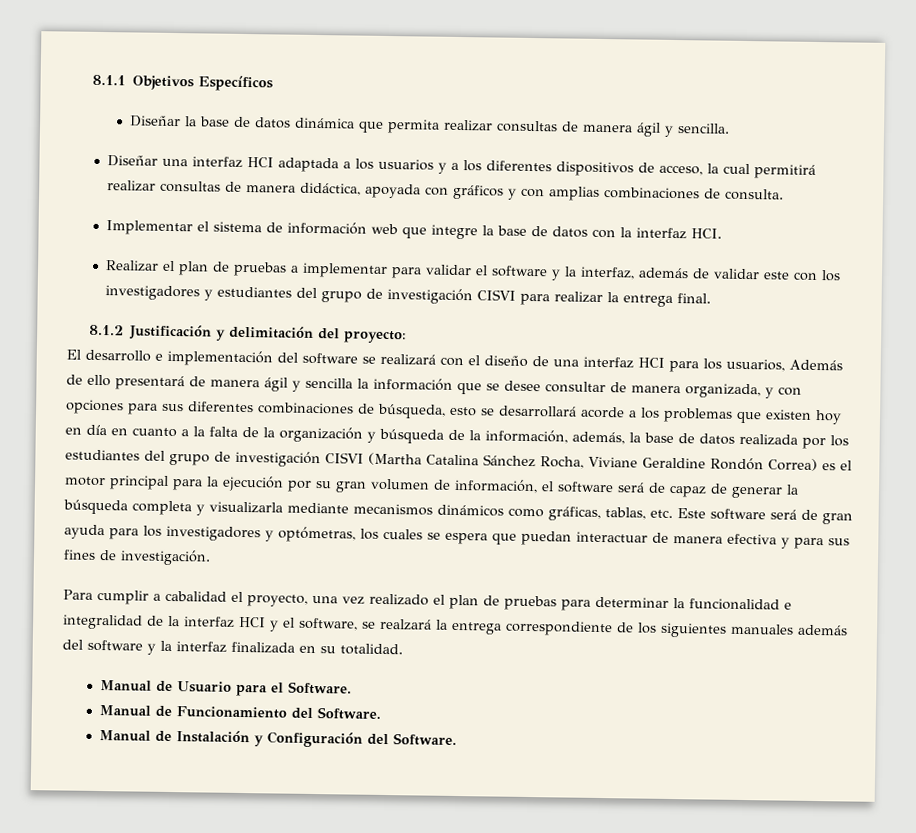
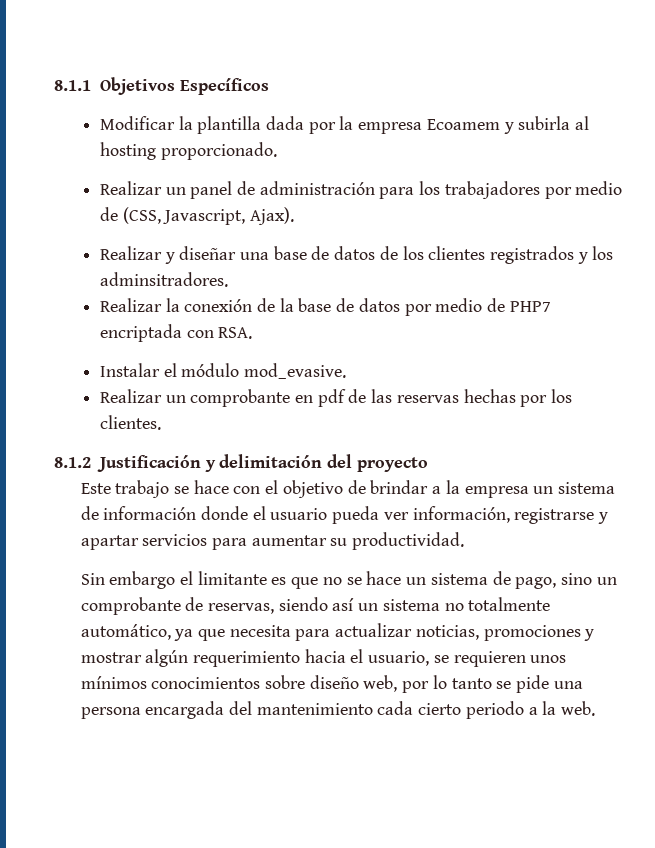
- Diseñar la base de datos dinámica que permita realizar consultas de manera ágil y sencilla.
- Diseñar una interfaz HCI adaptada a los usuarios y a los diferentes dispositivos de acceso, la cual permitirá realizar consultas de manera didáctica, apoyada con gráficos y con amplias combinaciones de consulta.
- Implementar el sistema de información web que integre la base de datos con la interfaz HCI.
- Realizar el plan de pruebas a implementar para validar el software y la interfaz, además de validar este con los investigadores y estudiantes del grupo de investigación CISVI para realizar la entrega final.
+ Modificar la plantilla dada por la empresa Ecoamem y subirla al hosting proporcionado.
+ Realizar un panel de administración para los trabajadores por medio de (CSS, Javascript, Ajax).
+ Realizar y diseñar una base de datos de los clientes registrados y los adminsitradores.
+ Realizar la conexión de la base de datos por medio de PHP7 encriptada con RSA.
+ Instalar el módulo mod_evasive.
+ Realizar un comprobante en pdf de las reservas hechas por los clientes.
- 8.1.2 Justificación y delimitación del proyecto:
- El desarrollo e implementación del software se realizará con el diseño de una interfaz HCI para los usuarios, Además de ello presentará de manera ágil y sencilla la información que se desee consultar de manera organizada, y con opciones para sus diferentes combinaciones de búsqueda, esto se desarrollará acorde a los problemas que existen hoy en día en cuanto a la falta de la organización y búsqueda de la información, además, la base de datos realizada por los estudiantes del grupo de investigación CISVI (Martha Catalina Sánchez Rocha, Viviane Geraldine Rondón Correa) es el motor principal para la ejecución por su gran volumen de información, el software será de capaz de generar la búsqueda completa y visualizarla mediante mecanismos dinámicos como gráficas, tablas, etc. Este software será de gran ayuda para los investigadores y optómetras, los cuales se espera que puedan interactuar de manera efectiva y para sus fines de investigación.
- Para cumplir a cabalidad el proyecto, una vez realizado el plan de pruebas para determinar la funcionalidad e integralidad de la interfaz HCI y el software, se realzará la entrega correspondiente de los siguientes manuales además del software y la interfaz finalizada en su totalidad.
- Manual de Usuario para el Software.
- Manual de Funcionamiento del Software.
- Manual de Instalación y Configuración del Software.
+ 8.1.2 Justificación y delimitación del proyecto
+ Este trabajo se hace con el objetivo de brindar a la empresa un sistema de información donde el usuario pueda ver información, registrarse y apartar servicios para aumentar su productividad.
+ Sin embargo el limitante es que no se hace un sistema de pago, sino un comprobante de reservas, siendo así un sistema no totalmente automático, ya que necesita para actualizar noticias, promociones y mostrar algún requerimiento hacia el usuario, se requieren unos mínimos conocimientos sobre diseño web, por lo tanto se pide una persona encargada del mantenimiento cada cierto periodo a la web.

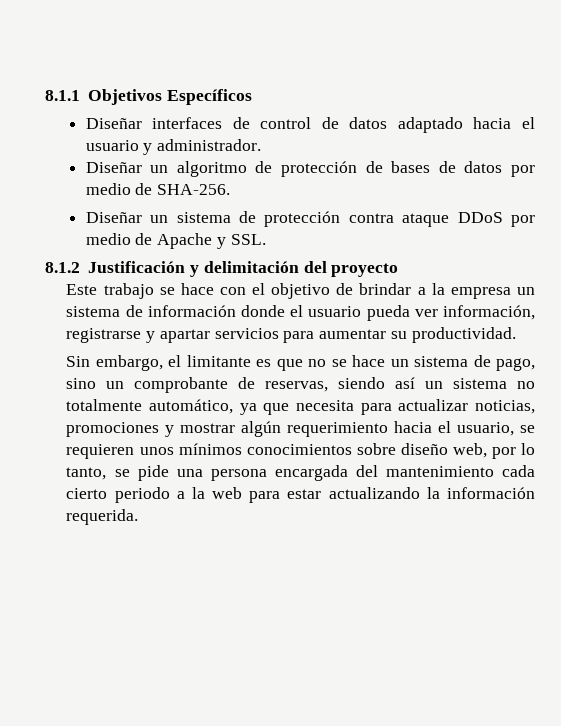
- Modificar la plantilla dada por la empresa Ecoamem y subirla al hosting proporcionado.
- Realizar un panel de administración para los trabajadores por medio de (CSS, Javascript, Ajax).
- Realizar y diseñar una base de datos de los clientes registrados y los adminsitradores.
- Realizar la conexión de la base de datos por medio de PHP7 encriptada con RSA.
- Instalar el módulo mod_evasive.
- Realizar un comprobante en pdf de las reservas hechas por los clientes.
+ Diseñar interfaces de control de datos adaptado hacia el usuario y administrador.
+ Diseñar un algoritmo de protección de bases de datos por medio de SHA-256.
+ Diseñar un sistema de protección contra ataque DDoS por medio de Apache y SSL.
- Sin embargo el limitante es que no se hace un sistema de pago, sino un comprobante de reservas, siendo así un sistema no totalmente automático, ya que necesita para actualizar noticias, promociones y mostrar algún requerimiento hacia el usuario, se requieren unos mínimos conocimientos sobre diseño web, por lo tanto se pide una persona encargada del mantenimiento cada cierto periodo a la web.
+ Sin embargo, el limitante es que no se hace un sistema de pago, sino un comprobante de reservas, siendo así un sistema no totalmente automático, ya que necesita para actualizar noticias, promociones y mostrar algún requerimiento hacia el usuario, se requieren unos mínimos conocimientos sobre diseño web, por lo tanto, se pide una persona encargada del mantenimiento cada cierto periodo a la web para estar actualizando la información requerida.

